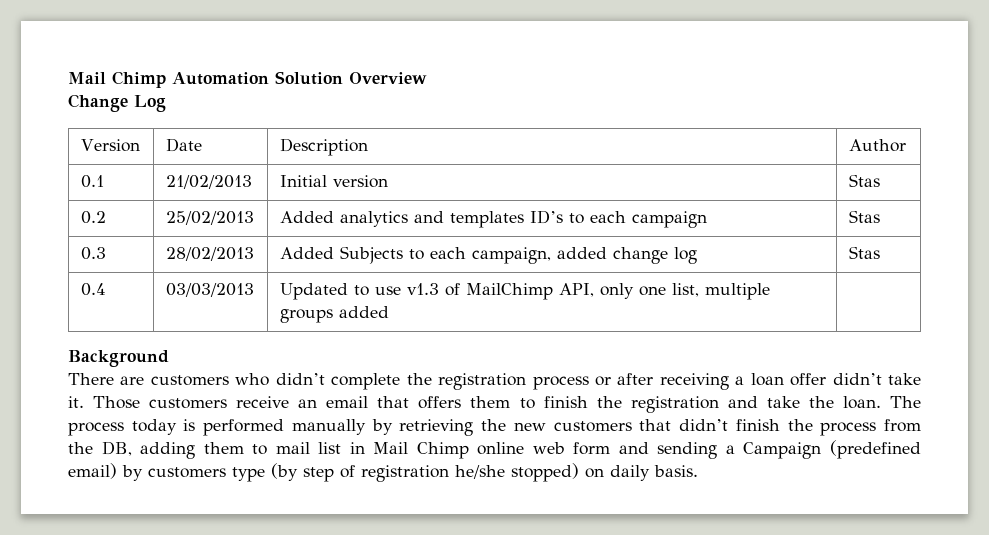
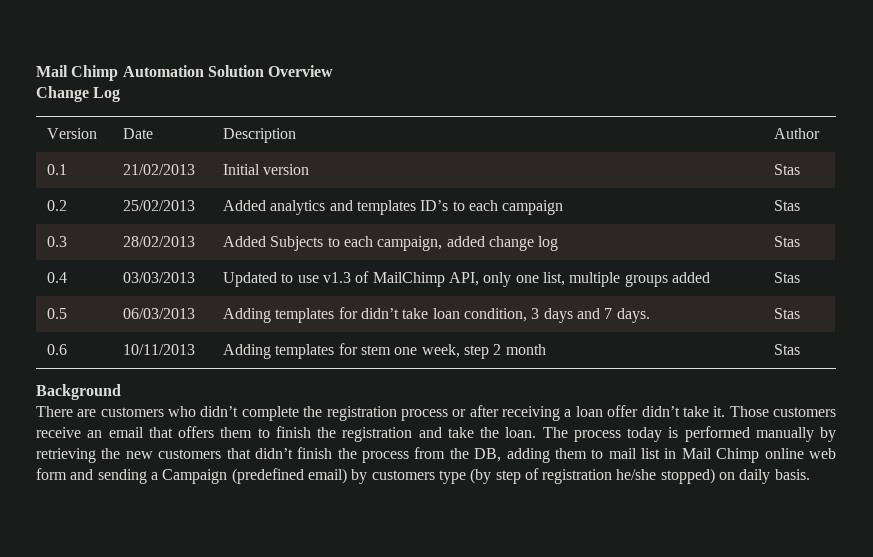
- 0.4 | 03/03/2013 | Updated to use v1.3 of MailChimp API, only one list, multiple groups added |
+ 0.4 | 03/03/2013 | Updated to use v1.3 of MailChimp API, only one list, multiple groups added | Stas
+ 0.5 | 06/03/2013 | Adding templates for didn’t take loan condition, 3 days and 7 days. | Stas
+ 0.6 | 10/11/2013 | Adding templates for stem one week, step 2 month | Stas

